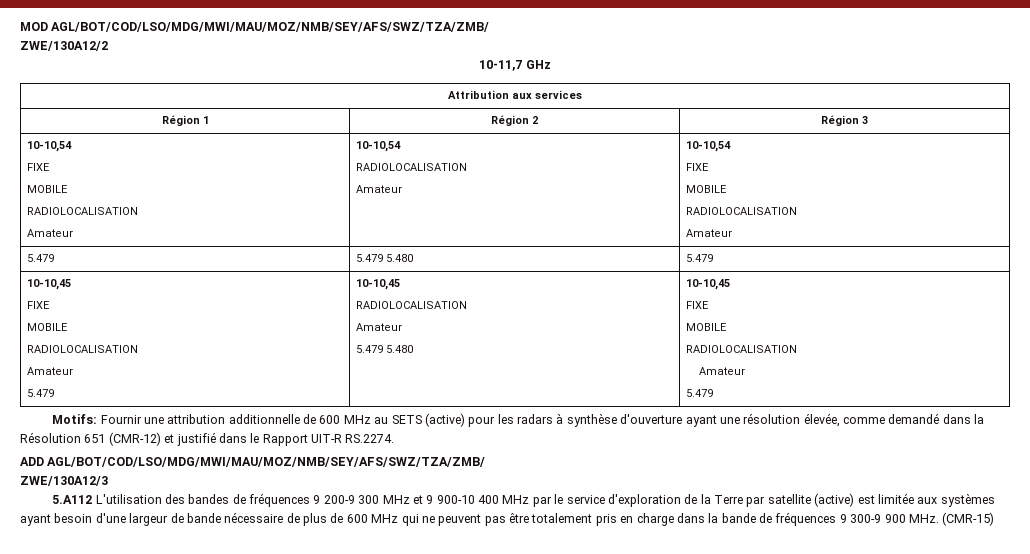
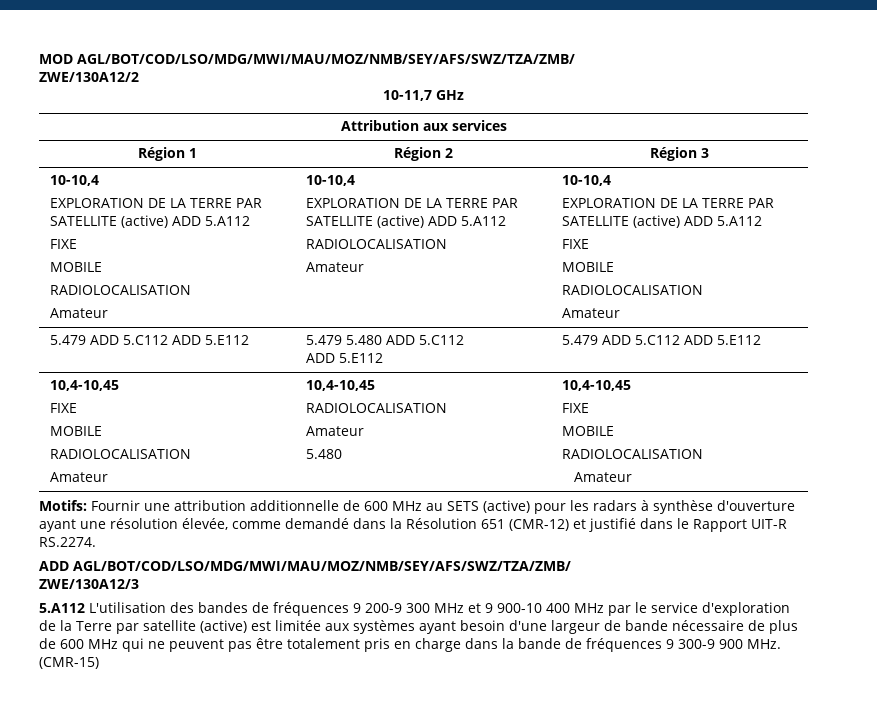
  Région 1 | Région 2 | Région 3
- 10-10,54
+ 10-10,4
+ EXPLORATION DE LA TERRE PAR SATELLITE (active) ADD 5.A112
  FIXE
  MOBILE
  RADIOLOCALISATION
- Amateur | 10-10,54
+ Amateur | 10-10,4
+ EXPLORATION DE LA TERRE PAR SATELLITE (active) ADD 5.A112
  RADIOLOCALISATION
- Amateur | 10-10,54
+ Amateur | 10-10,4
+ EXPLORATION DE LA TERRE PAR SATELLITE (active) ADD 5.A112
  FIXE
  MOBILE
  RADIOLOCALISATION
  Amateur
- 5.479 | 5.479 5.480 | 5.479
- 10-10,45
+ 5.479 ADD 5.C112 ADD 5.E112 | 5.479 5.480 ADD 5.C112
+ ADD 5.E112 | 5.479 ADD 5.C112 ADD 5.E112
+ 10,4-10,45
+ FIXE
+ MOBILE
+ RADIOLOCALISATION
+ Amateur | 10,4-10,45
+ RADIOLOCALISATION
+ Amateur
+ 5.480 | 10,4-10,45
  FIXE
  MOBILE
  RADIOLOCALISATION
  Amateur
- 5.479 | 10-10,45
- RADIOLOCALISATION
- Amateur
- 5.479 5.480 | 10-10,45
- FIXE
- MOBILE
- RADIOLOCALISATION
- Amateur
- 5.479

